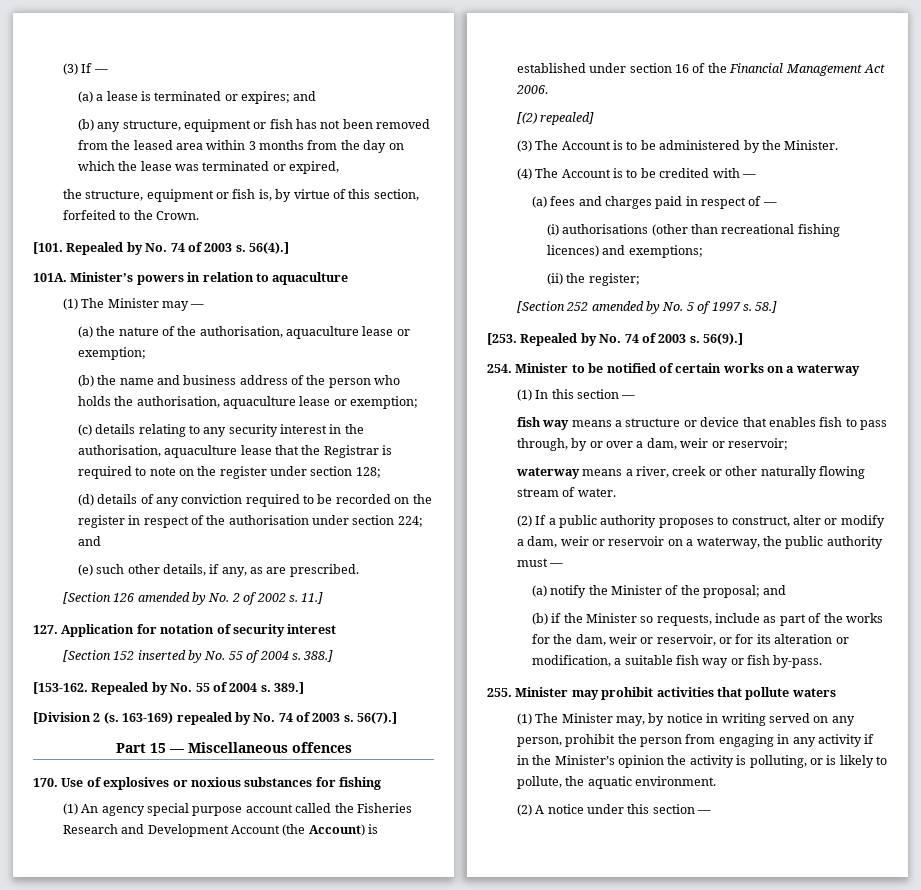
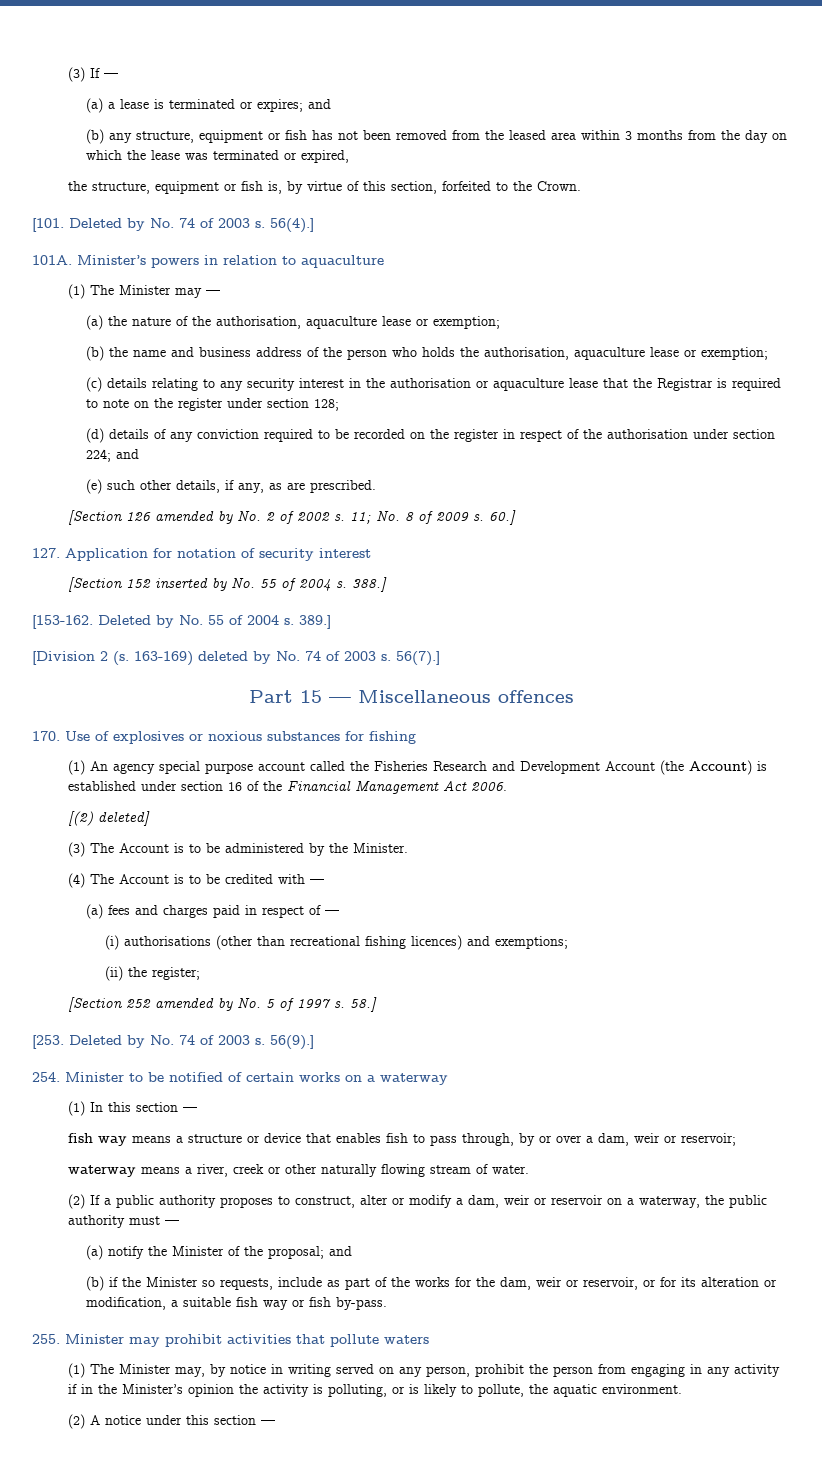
- [101. Repealed by No. 74 of 2003 s.
+ [101. Deleted by No. 74 of 2003 s.
- (c) details relating to any security interest in the authorisation, aquaculture lease that the Registrar is required to note on the register under section 128;
+ (c) details relating to any security interest in the authorisation or aquaculture lease that the Registrar is required to note on the register under section 128;
- 11.]
+ 11; No. 8 of 2009 s. 60.]
- Repealed by No. 55 of 2004 s.
+ Deleted by No. 55 of 2004 s.
- 163-169) repealed by No. 74 of 2003 s.
+ 163-169) deleted by No. 74 of 2003 s.
- [(2) repealed]
+ [(2) deleted]
- [253. Repealed by No. 74 of 2003 s.
+ [253. Deleted by No. 74 of 2003 s.

